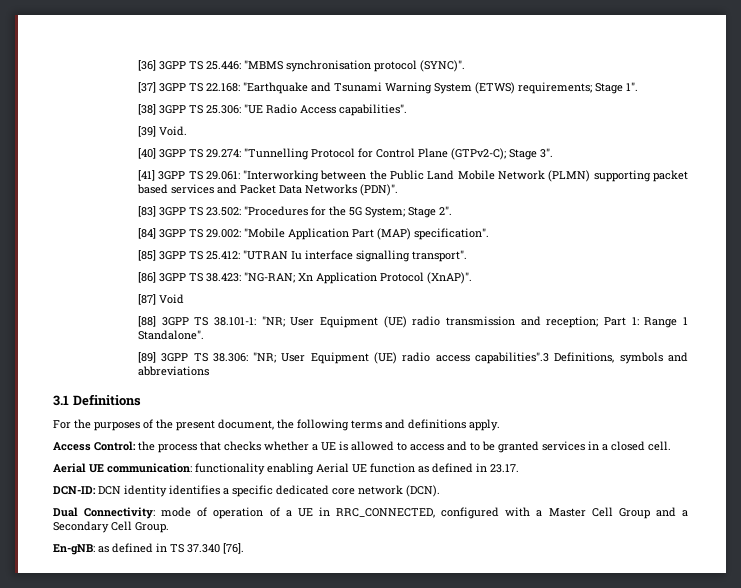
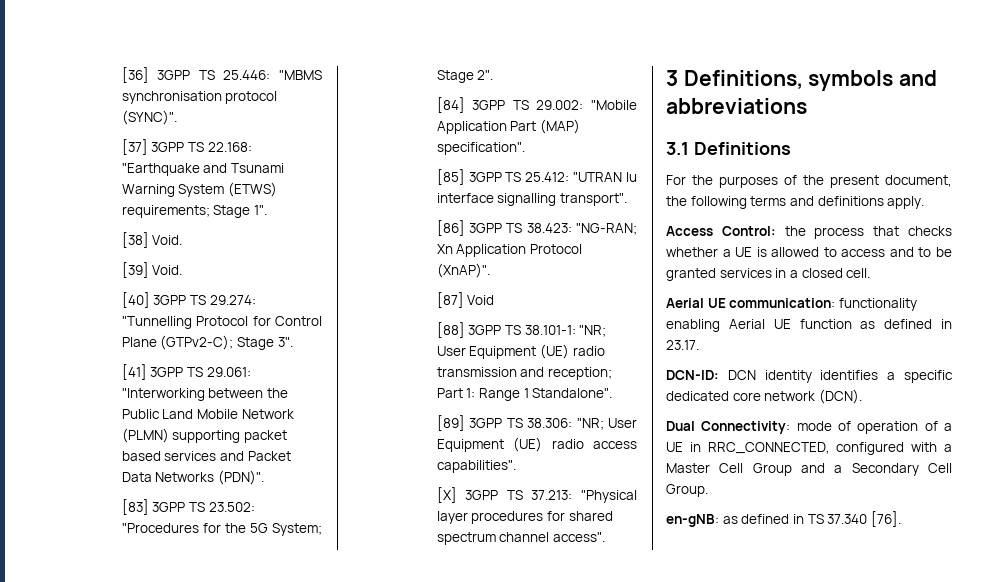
- [38] 3GPP TS 25.306: "UE Radio Access capabilities".
+ [38] Void.
- [89] 3GPP TS 38.306: "NR; User Equipment (UE) radio access capabilities".3 Definitions, symbols and abbreviations
+ [89] 3GPP TS 38.306: "NR; User Equipment (UE) radio access capabilities".
+ [X] 3GPP TS 37.213: "Physical layer procedures for shared spectrum channel access".
+ 3 Definitions, symbols and abbreviations
- En-gNB: as defined in TS 37.340 [76].
+ en-gNB: as defined in TS 37.340 [76].

